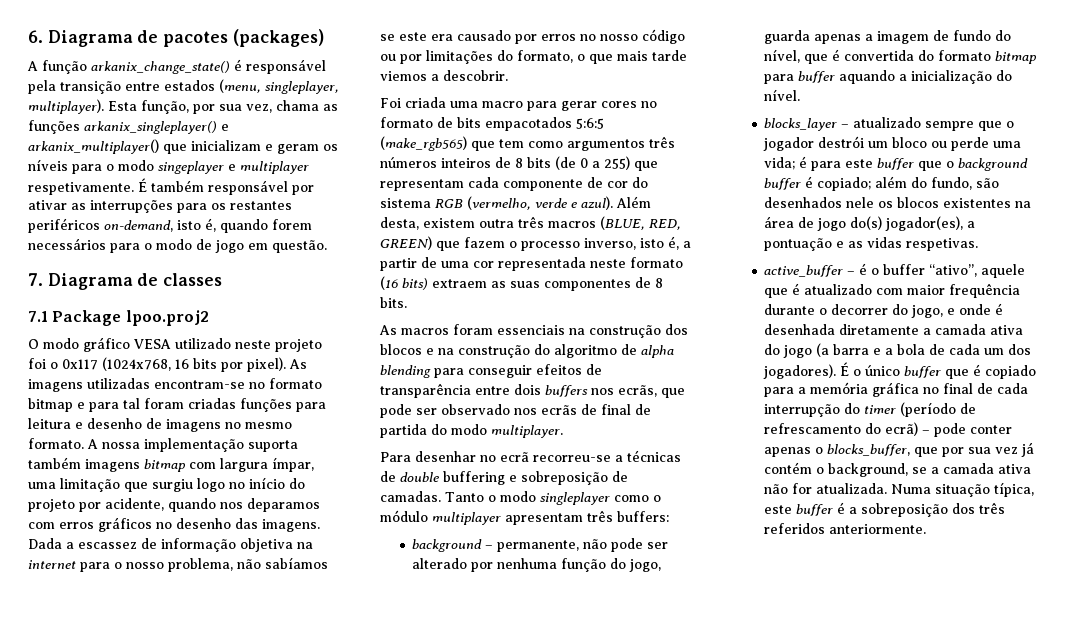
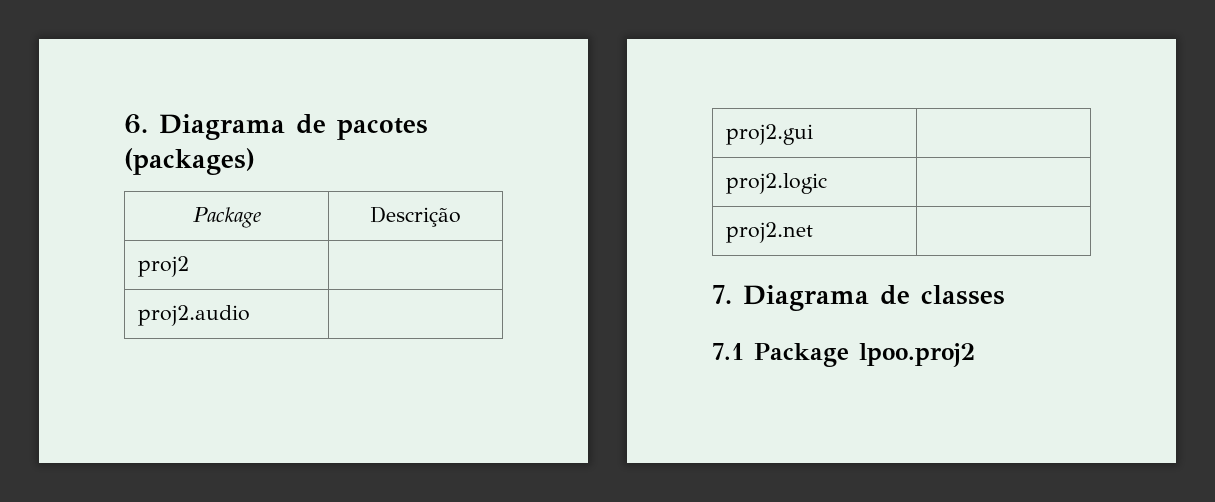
- A função arkanix_change_state() é responsável pela transição entre estados (menu, singleplayer, multiplayer). Esta função, por sua vez, chama as funções arkanix_singleplayer() e arkanix_multiplayer() que inicializam e geram os níveis para o modo singeplayer e multiplayer respetivamente. É também responsável por ativar as interrupções para os restantes periféricos on-demand, isto é, quando forem necessários para o modo de jogo em questão.
+ Package | Descrição
+ proj2 |
+ proj2.audio |
+ proj2.gui |
+ proj2.logic |
+ proj2.net |
- O modo gráfico VESA utilizado neste projeto foi o 0x117 (1024x768, 16 bits por pixel). As imagens utilizadas encontram-se no formato bitmap e para tal foram criadas funções para leitura e desenho de imagens no mesmo formato. A nossa implementação suporta também imagens bitmap com largura ímpar, uma limitação que surgiu logo no início do projeto por acidente, quando nos deparamos com erros gráficos no desenho das imagens. Dada a escassez de informação objetiva na internet para o nosso problema, não sabíamos se este era causado por erros no nosso código ou por limitações do formato, o que mais tarde viemos a descobrir.
- Foi criada uma macro para gerar cores no formato de bits empacotados 5:6:5 (make_rgb565) que tem como argumentos três números inteiros de 8 bits (de 0 a 255) que representam cada componente de cor do sistema RGB (vermelho, verde e azul). Além desta, existem outra três macros (BLUE, RED, GREEN) que fazem o processo inverso, isto é, a partir de uma cor representada neste formato (16 bits) extraem as suas componentes de 8 bits.
- As macros foram essenciais na construção dos blocos e na construção do algoritmo de alpha blending para conseguir efeitos de transparência entre dois buffers nos ecrãs, que pode ser observado nos ecrãs de final de partida do modo multiplayer.
- Para desenhar no ecrã recorreu-se a técnicas de double buffering e sobreposição de camadas. Tanto o modo singleplayer como o módulo multiplayer apresentam três buffers:
- background – permanente, não pode ser alterado por nenhuma função do jogo, guarda apenas a imagem de fundo do nível, que é convertida do formato bitmap para buffer aquando a inicialização do nível.
- blocks_layer – atualizado sempre que o jogador destrói um bloco ou perde uma vida; é para este buffer que o background buffer é copiado; além do fundo, são desenhados nele os blocos existentes na área de jogo do(s) jogador(es), a pontuação e as vidas respetivas.
- active_buffer – é o buffer “ativo”, aquele que é atualizado com maior frequência durante o decorrer do jogo, e onde é desenhada diretamente a camada ativa do jogo (a barra e a bola de cada um dos jogadores). É o único buffer que é copiado para a memória gráfica no final de cada interrupção do timer (período de refrescamento do ecrã) – pode conter apenas o blocks_buffer, que por sua vez já contém o background, se a camada ativa não for atualizada. Numa situação típica, este buffer é a sobreposição dos três referidos anteriormente.

